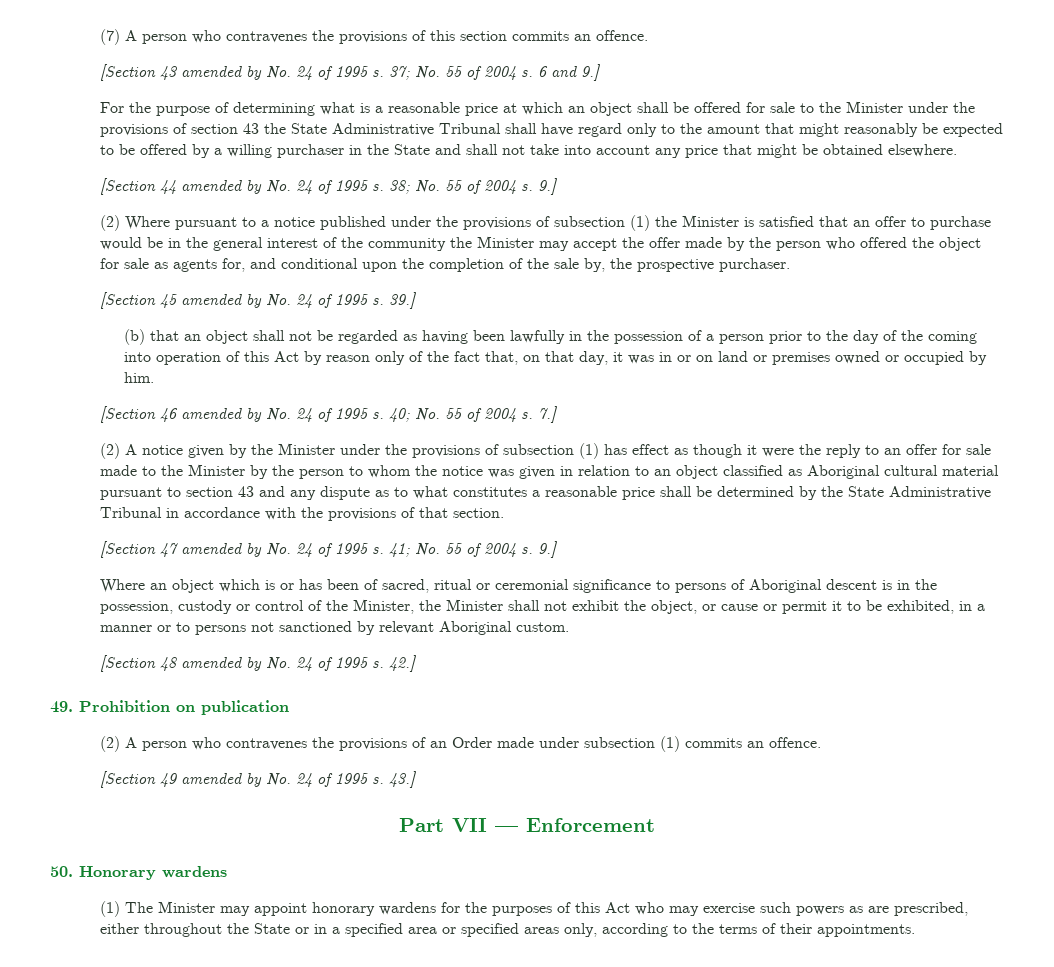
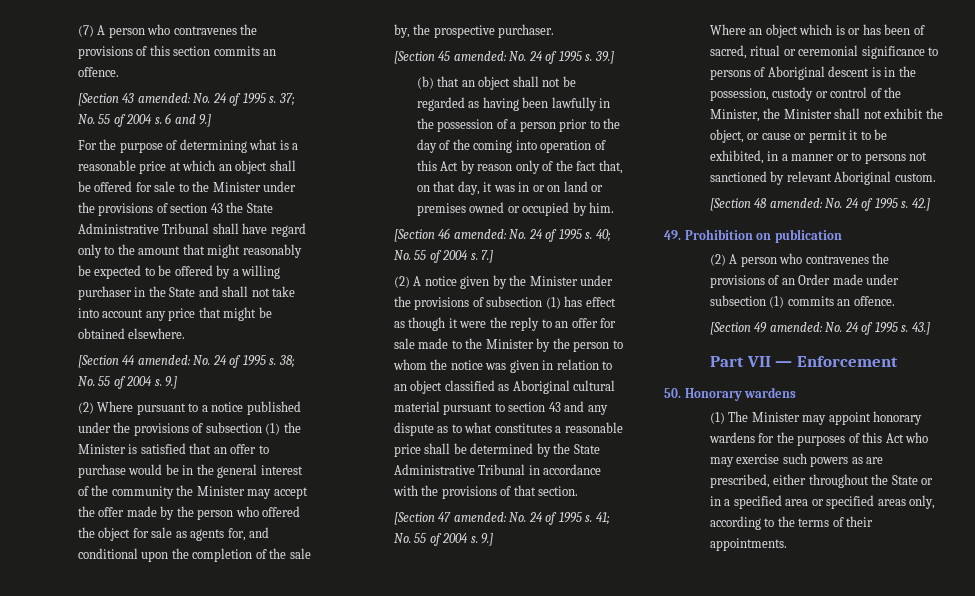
- [Section 43 amended by No. 24 of 1995 s.
+ [Section 43 amended: No. 24 of 1995 s.
- [Section 44 amended by No. 24 of 1995 s.
+ [Section 44 amended: No. 24 of 1995 s.
- [Section 45 amended by No. 24 of 1995 s.
+ [Section 45 amended: No. 24 of 1995 s.
- [Section 46 amended by No. 24 of 1995 s.
+ [Section 46 amended: No. 24 of 1995 s.
- [Section 47 amended by No. 24 of 1995 s.
+ [Section 47 amended: No. 24 of 1995 s.
- [Section 48 amended by No. 24 of 1995 s.
+ [Section 48 amended: No. 24 of 1995 s.
- [Section 49 amended by No. 24 of 1995 s.
+ [Section 49 amended: No. 24 of 1995 s.

